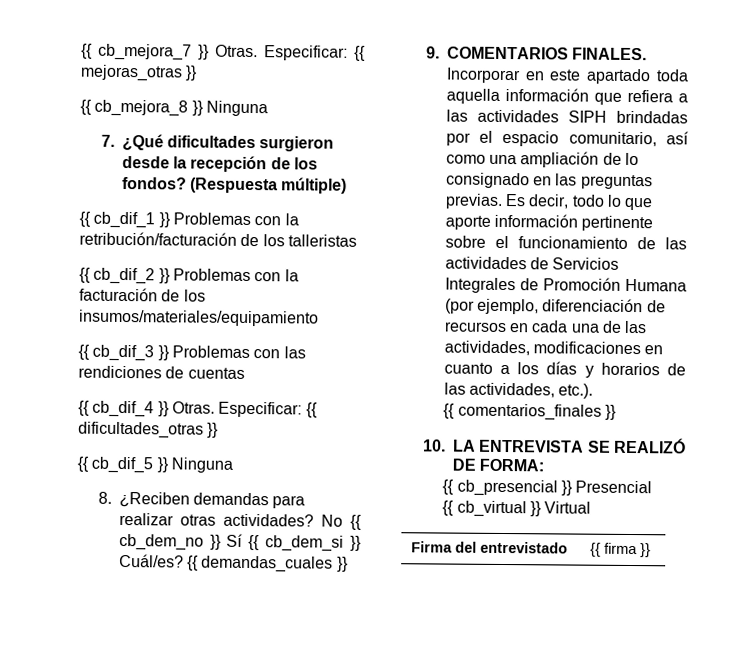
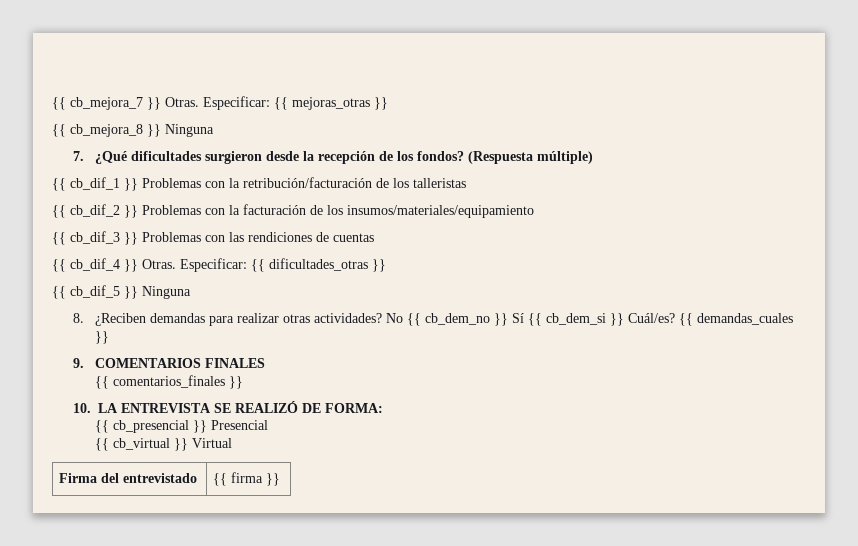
- 9. COMENTARIOS FINALES. Incorporar en este apartado toda aquella información que refiera a las actividades SIPH brindadas por el espacio comunitario, así como una ampliación de lo consignado en las preguntas previas. Es decir, todo lo que aporte información pertinente sobre el funcionamiento de las actividades de Servicios Integrales de Promoción Humana (por ejemplo, diferenciación de recursos en cada una de las actividades, modificaciones en cuanto a los días y horarios de las actividades, etc.).
+ 9. COMENTARIOS FINALES

